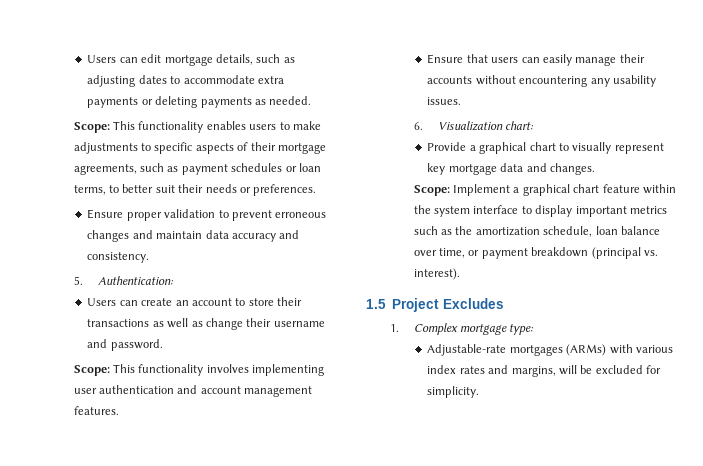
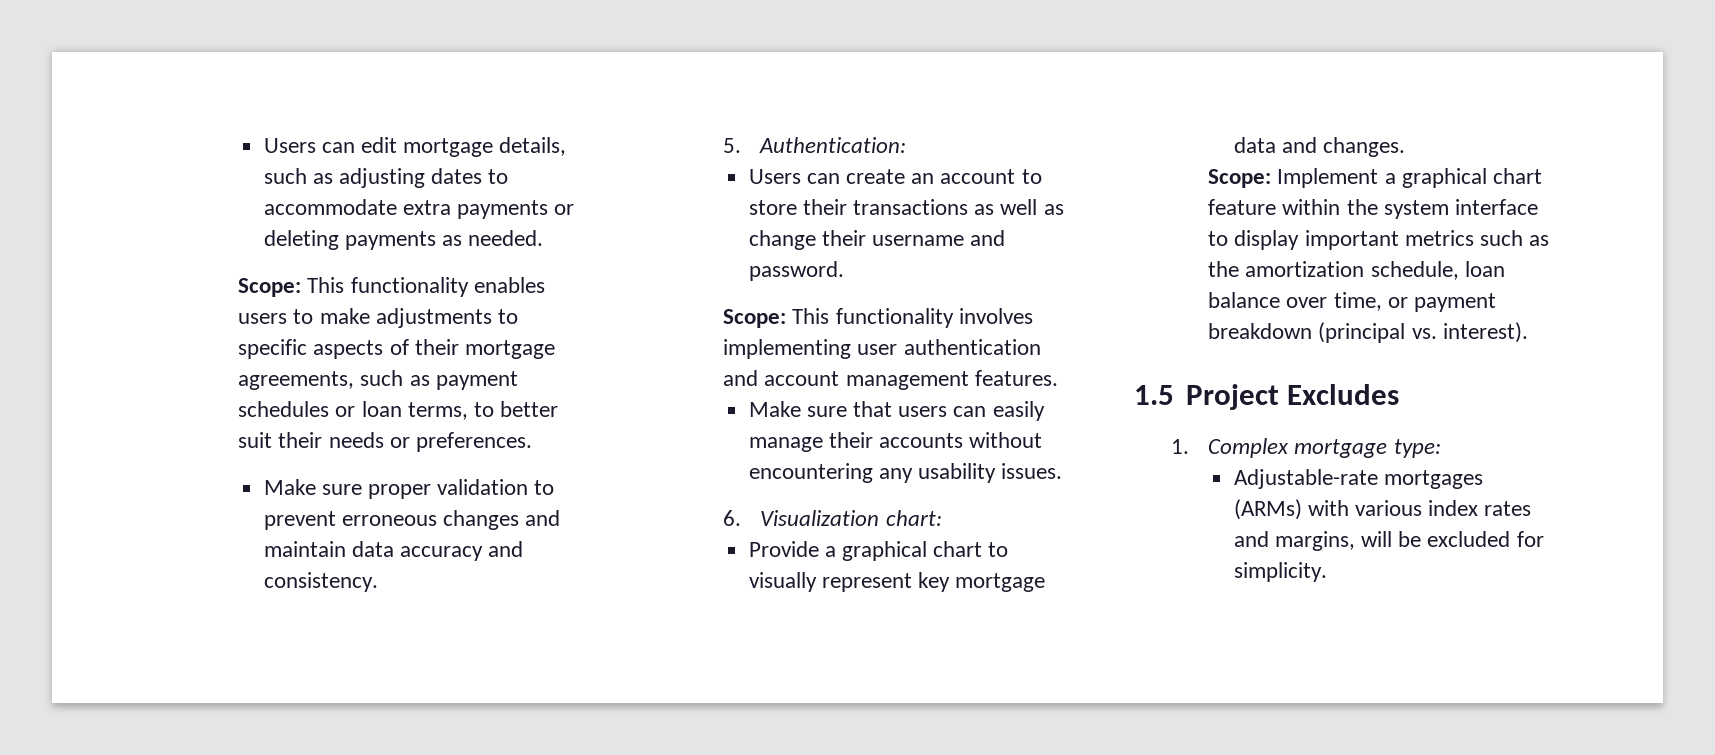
- Ensure proper validation to prevent erroneous changes and maintain data accuracy and consistency.
+ Make sure proper validation to prevent erroneous changes and maintain data accuracy and consistency.
- Ensure that users can easily manage their accounts without encountering any usability issues.
+ Make sure that users can easily manage their accounts without encountering any usability issues.

